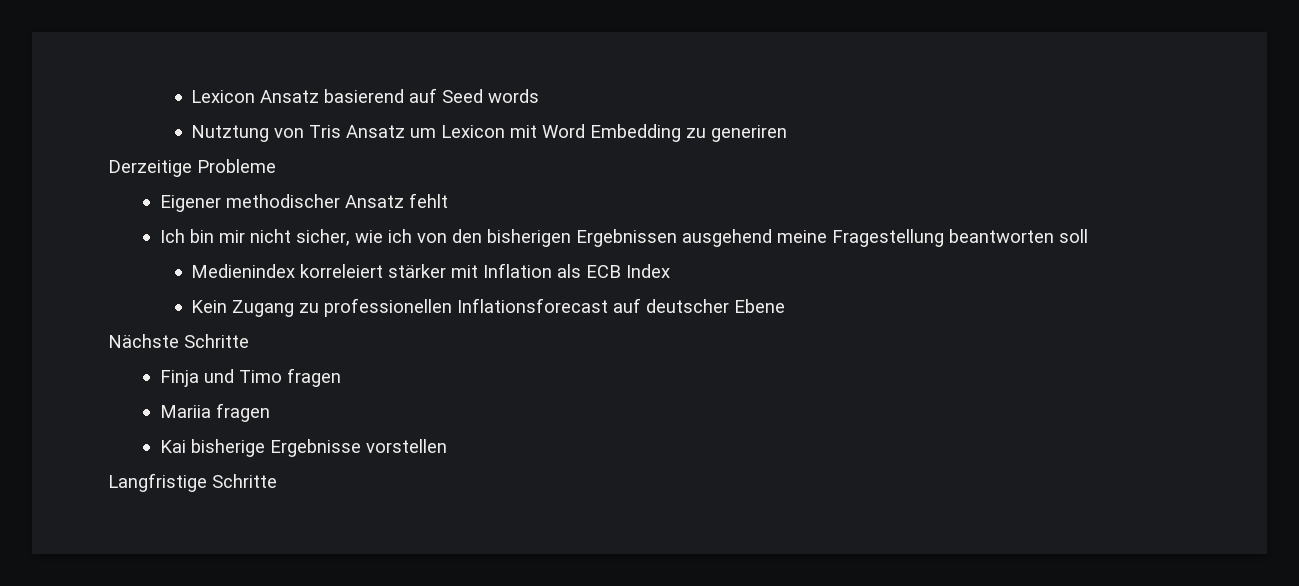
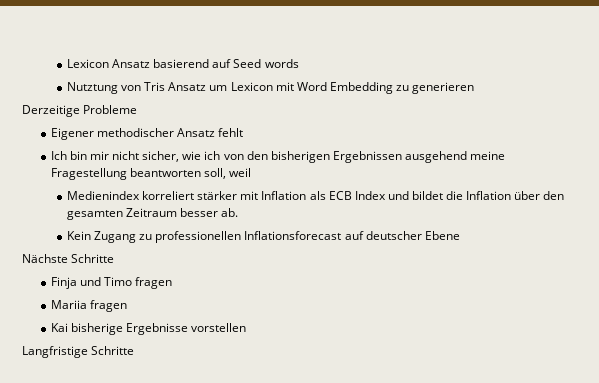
- Nutztung von Tris Ansatz um Lexicon mit Word Embedding zu generiren
+ Nutztung von Tris Ansatz um Lexicon mit Word Embedding zu generieren
- Ich bin mir nicht sicher, wie ich von den bisherigen Ergebnissen ausgehend meine Fragestellung beantworten soll
+ Ich bin mir nicht sicher, wie ich von den bisherigen Ergebnissen ausgehend meine Fragestellung beantworten soll, weil
- Medienindex korreleiert stärker mit Inflation als ECB Index
+ Medienindex korreliert stärker mit Inflation als ECB Index und bildet die Inflation über den gesamten Zeitraum besser ab.

